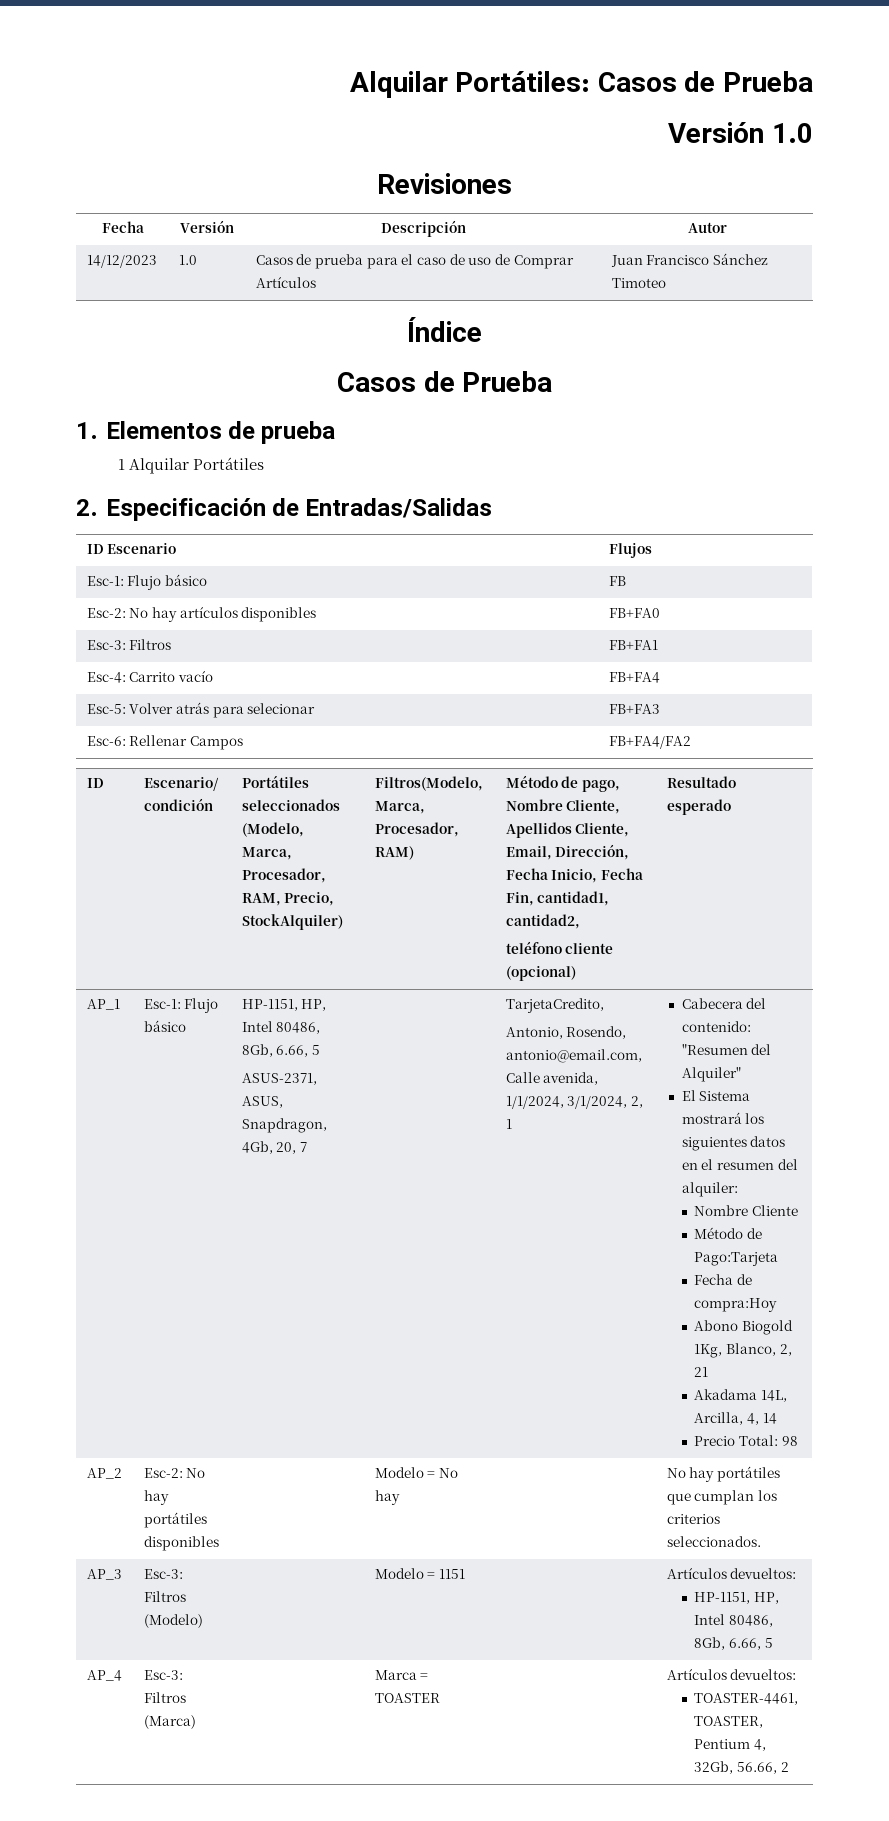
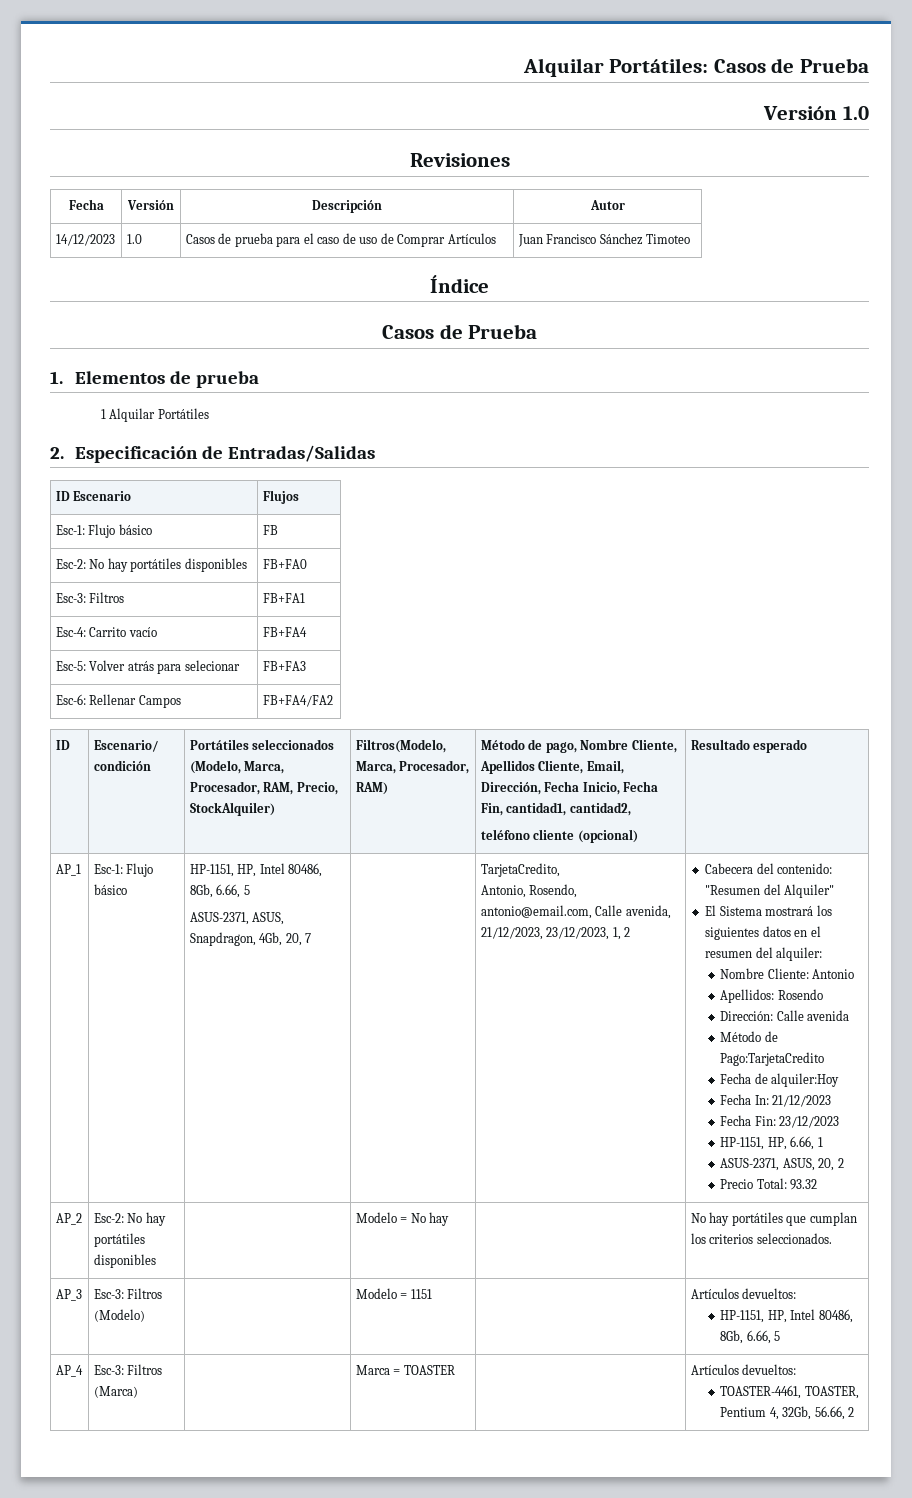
- Esc-2: No hay artículos disponibles | FB+FA0
+ Esc-2: No hay portátiles disponibles | FB+FA0
- Antonio, Rosendo, antonio@email.com, Calle avenida, 1/1/2024, 3/1/2024, 2, 1
+ Antonio, Rosendo, antonio@email.com, Calle avenida, 21/12/2023, 23/12/2023, 1, 2
- Nombre Cliente
- Método de Pago:Tarjeta
+ Nombre Cliente: Antonio
+ Apellidos: Rosendo
+ Dirección: Calle avenida
+ Método de Pago:TarjetaCredito
- Fecha de compra:Hoy
- Abono Biogold 1Kg, Blanco, 2, 21
- Akadama 14L, Arcilla, 4, 14
+ Fecha de alquiler:Hoy
+ Fecha In: 21/12/2023
+ Fecha Fin: 23/12/2023
+ HP-1151, HP, 6.66, 1
+ ASUS-2371, ASUS, 20, 2
- Precio Total: 98
+ Precio Total: 93.32

